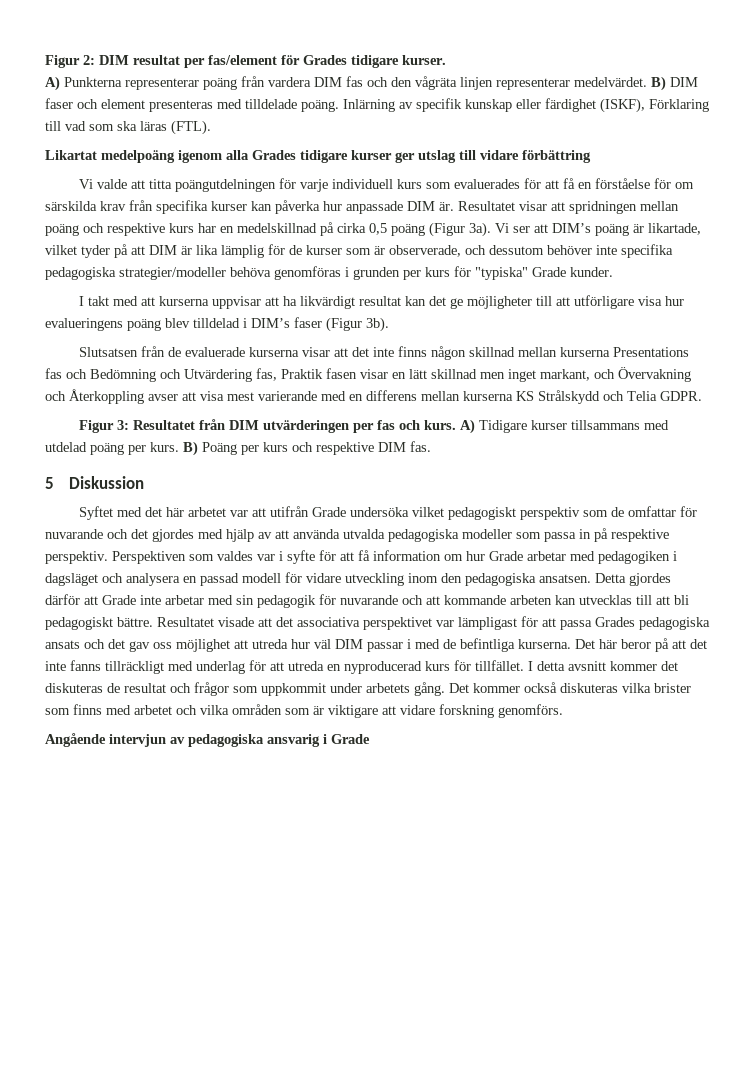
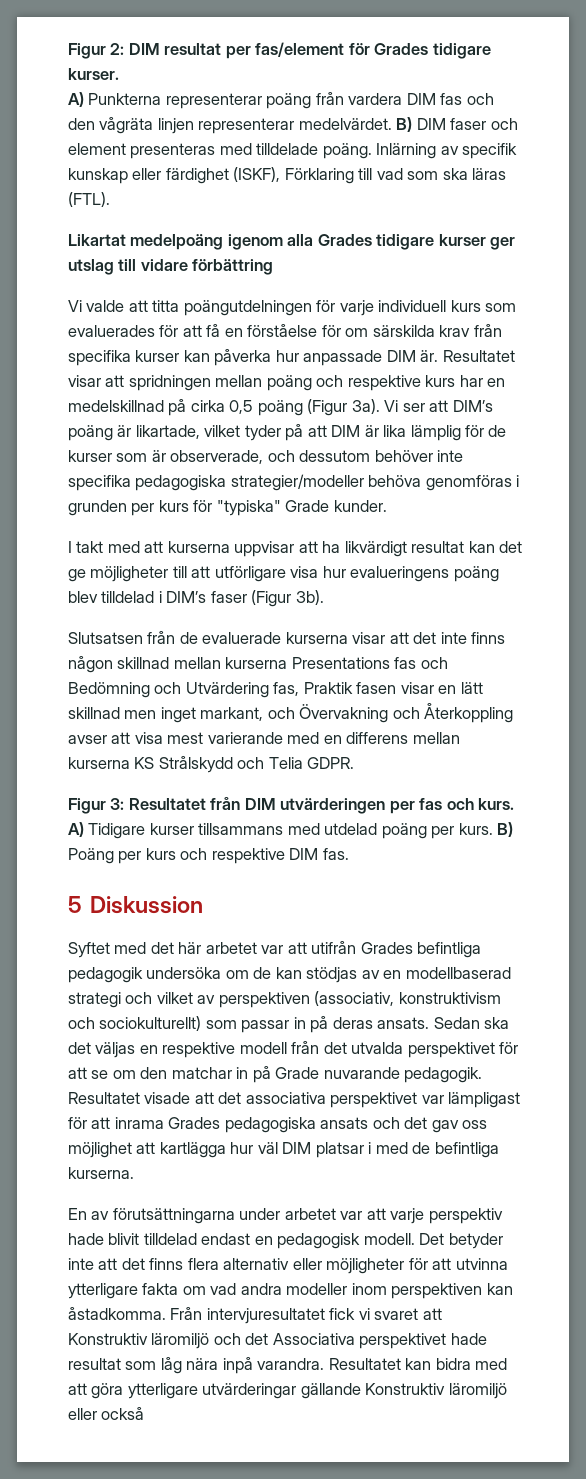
- Syftet med det här arbetet var att utifrån Grade undersöka vilket pedagogiskt perspektiv som de omfattar för nuvarande och det gjordes med hjälp av att använda utvalda pedagogiska modeller som passa in på respektive perspektiv. Perspektiven som valdes var i syfte för att få information om hur Grade arbetar med pedagogiken i dagsläget och analysera en passad modell för vidare utveckling inom den pedagogiska ansatsen. Detta gjordes därför att Grade inte arbetar med sin pedagogik för nuvarande och att kommande arbeten kan utvecklas till att bli pedagogiskt bättre.
+ Syftet med det här arbetet var att utifrån Grades befintliga pedagogik undersöka om de kan stödjas av en modellbaserad strategi och vilket av perspektiven (associativ, konstruktivism och sociokulturellt) som passar in på deras ansats. Sedan ska det väljas en respektive modell från det utvalda perspektivet för att se om den matchar in på Grade nuvarande pedagogik.
- Resultatet visade att det associativa perspektivet var lämpligast för att passa Grades pedagogiska ansats och det gav oss möjlighet att utreda hur väl DIM passar i med de befintliga kurserna. Det här beror på att det inte fanns tillräckligt med underlag för att utreda en nyproducerad kurs för tillfället. I detta avsnitt kommer det diskuteras de resultat och frågor som uppkommit under arbetets gång. Det kommer också diskuteras vilka brister som finns med arbetet och vilka områden som är viktigare att vidare forskning genomförs.
- Angående intervjun av pedagogiska ansvarig i Grade
+ Resultatet visade att det associativa perspektivet var lämpligast för att inrama Grades pedagogiska ansats och det gav oss möjlighet att kartlägga hur väl DIM platsar i med de befintliga kurserna.
+ En av förutsättningarna under arbetet var att varje perspektiv hade blivit tilldelad endast en pedagogisk modell. Det betyder inte att det finns flera alternativ eller möjligheter för att utvinna ytterligare fakta om vad andra modeller inom perspektiven kan åstadkomma. Från intervjuresultatet fick vi svaret att Konstruktiv läromiljö och det Associativa perspektivet hade resultat som låg nära inpå varandra. Resultatet kan bidra med att göra ytterligare utvärderingar gällande Konstruktiv läromiljö eller också

